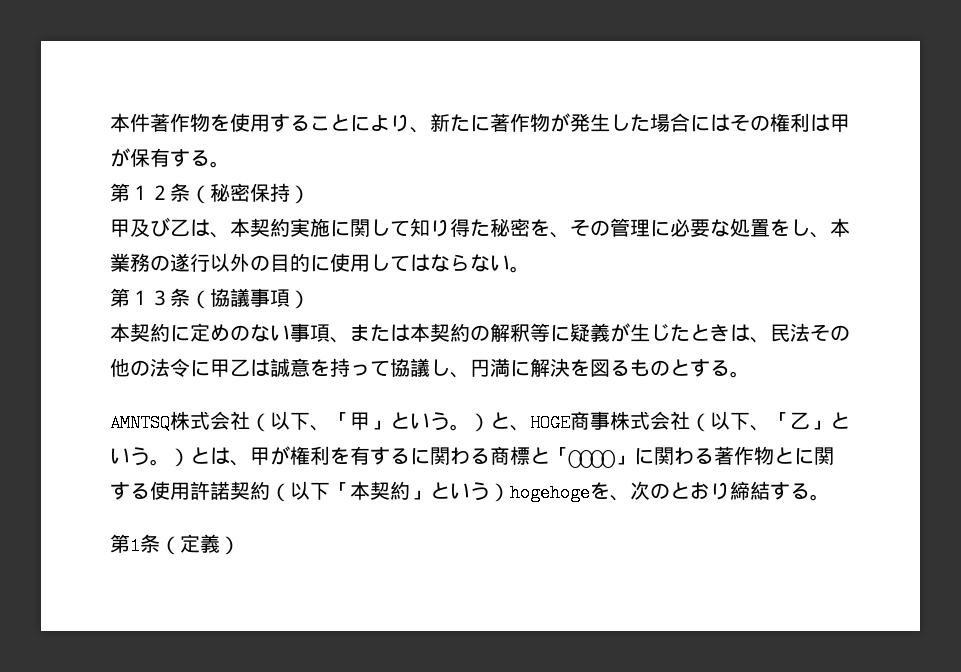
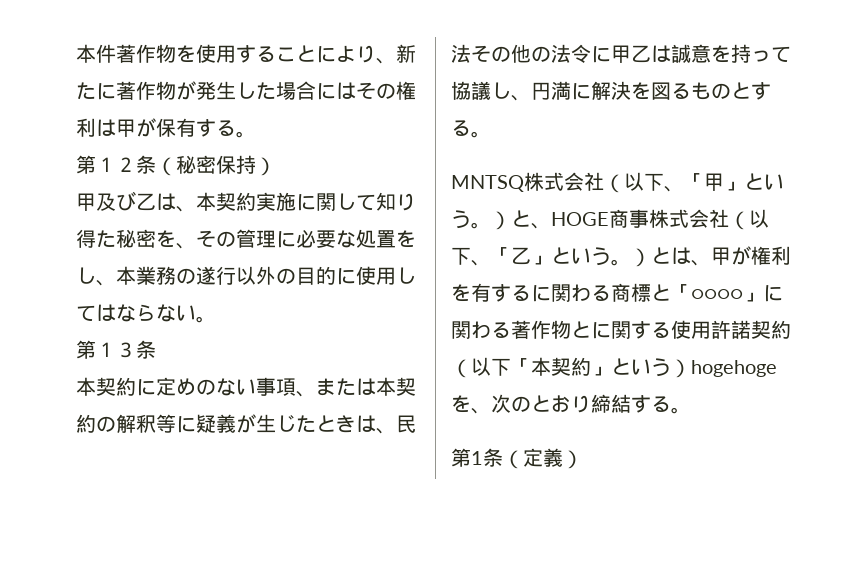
- 第１３条（協議事項）
+ 第１３条
- AMNTSQ株式会社（以下、「甲」という。）と、HOGE商事株式会社（以下、「乙」という。）とは、甲が権利を有するに関わる商標と「○○○○」に関わる著作物とに関する使用許諾契約（以下「本契約」という）hogehogeを、次のとおり締結する。
+ MNTSQ株式会社（以下、「甲」という。）と、HOGE商事株式会社（以下、「乙」という。）とは、甲が権利を有するに関わる商標と「○○○○」に関わる著作物とに関する使用許諾契約（以下「本契約」という）hogehogeを、次のとおり締結する。

